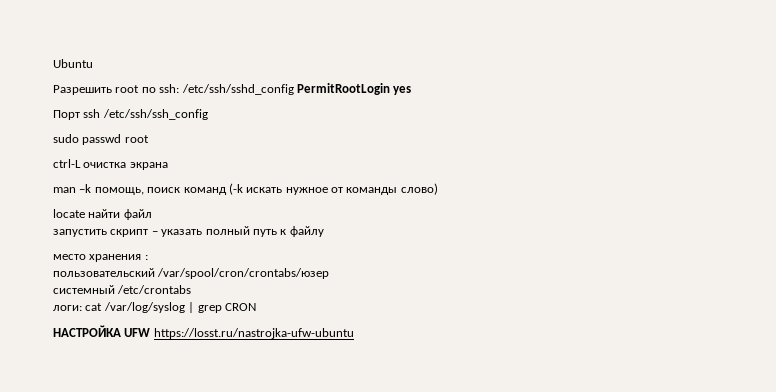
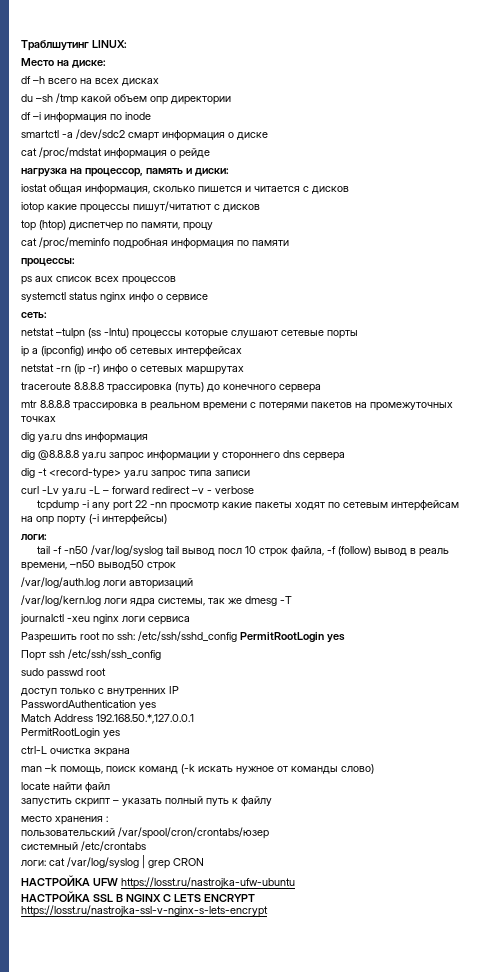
- Ubuntu
+ Траблшутинг LINUX:
+ Место на диске:
+ df –h всего на всех дисках
+ du –sh /tmp какой объем опр директории
+ df –i информация по inode
+ smartctl -a /dev/sdc2 смарт информация о диске
+ cat /proc/mdstat информация о рейде
+ нагрузка на процессор, память и диски:
+ iostat общая информация, сколько пишется и читается с дисков
+ iotop какие процессы пишут/читатют с дисков
+ top (htop) диспетчер по памяти, процу
+ cat /proc/meminfo подробная информация по памяти
+ процессы:
+ ps aux список всех процессов
+ systemctl status nginx инфо о сервисе
+ сеть:
+ netstat –tulpn (ss -lntu) процессы которые слушают сетевые порты
+ ip a (ipconfig) инфо об сетевых интерфейсах
+ netstat -rn (ip -r) инфо о сетевых маршрутах
+ traceroute 8.8.8.8 трассировка (путь) до конечного сервера
+ mtr 8.8.8.8 трассировка в реальном времени с потерями пакетов на промежуточных точках
+ dig ya.ru dns информация
+ dig @8.8.8.8 ya.ru запрос информации у стороннего dns сервера
+ dig -t <record-type> ya.ru запрос типа записи
+ curl -Lv ya.ru -L – forward redirect –v - verbose
+ tcpdump -i any port 22 -nn просмотр какие пакеты ходят по сетевым интерфейсам на опр порту (-i интерфейсы)
+ логи:
+ tail -f -n50 /var/log/syslog tail вывод посл 10 строк файла, -f (follow) вывод в реаль времени, –n50 вывод50 строк
+ /var/log/auth.log логи авторизаций
+ /var/log/kern.log логи ядра системы, так же dmesg -T
+ journalctl -xeu nginx логи сервиса
+ доступ только с внутренних IP
+ PasswordAuthentication yes
+ Match Address 192.168.50.*,127.0.0.1
+ PermitRootLogin yes
+ НАСТРОЙКА SSL В NGINX С LETS ENCRYPT https://losst.ru/nastrojka-ssl-v-nginx-s-lets-encrypt

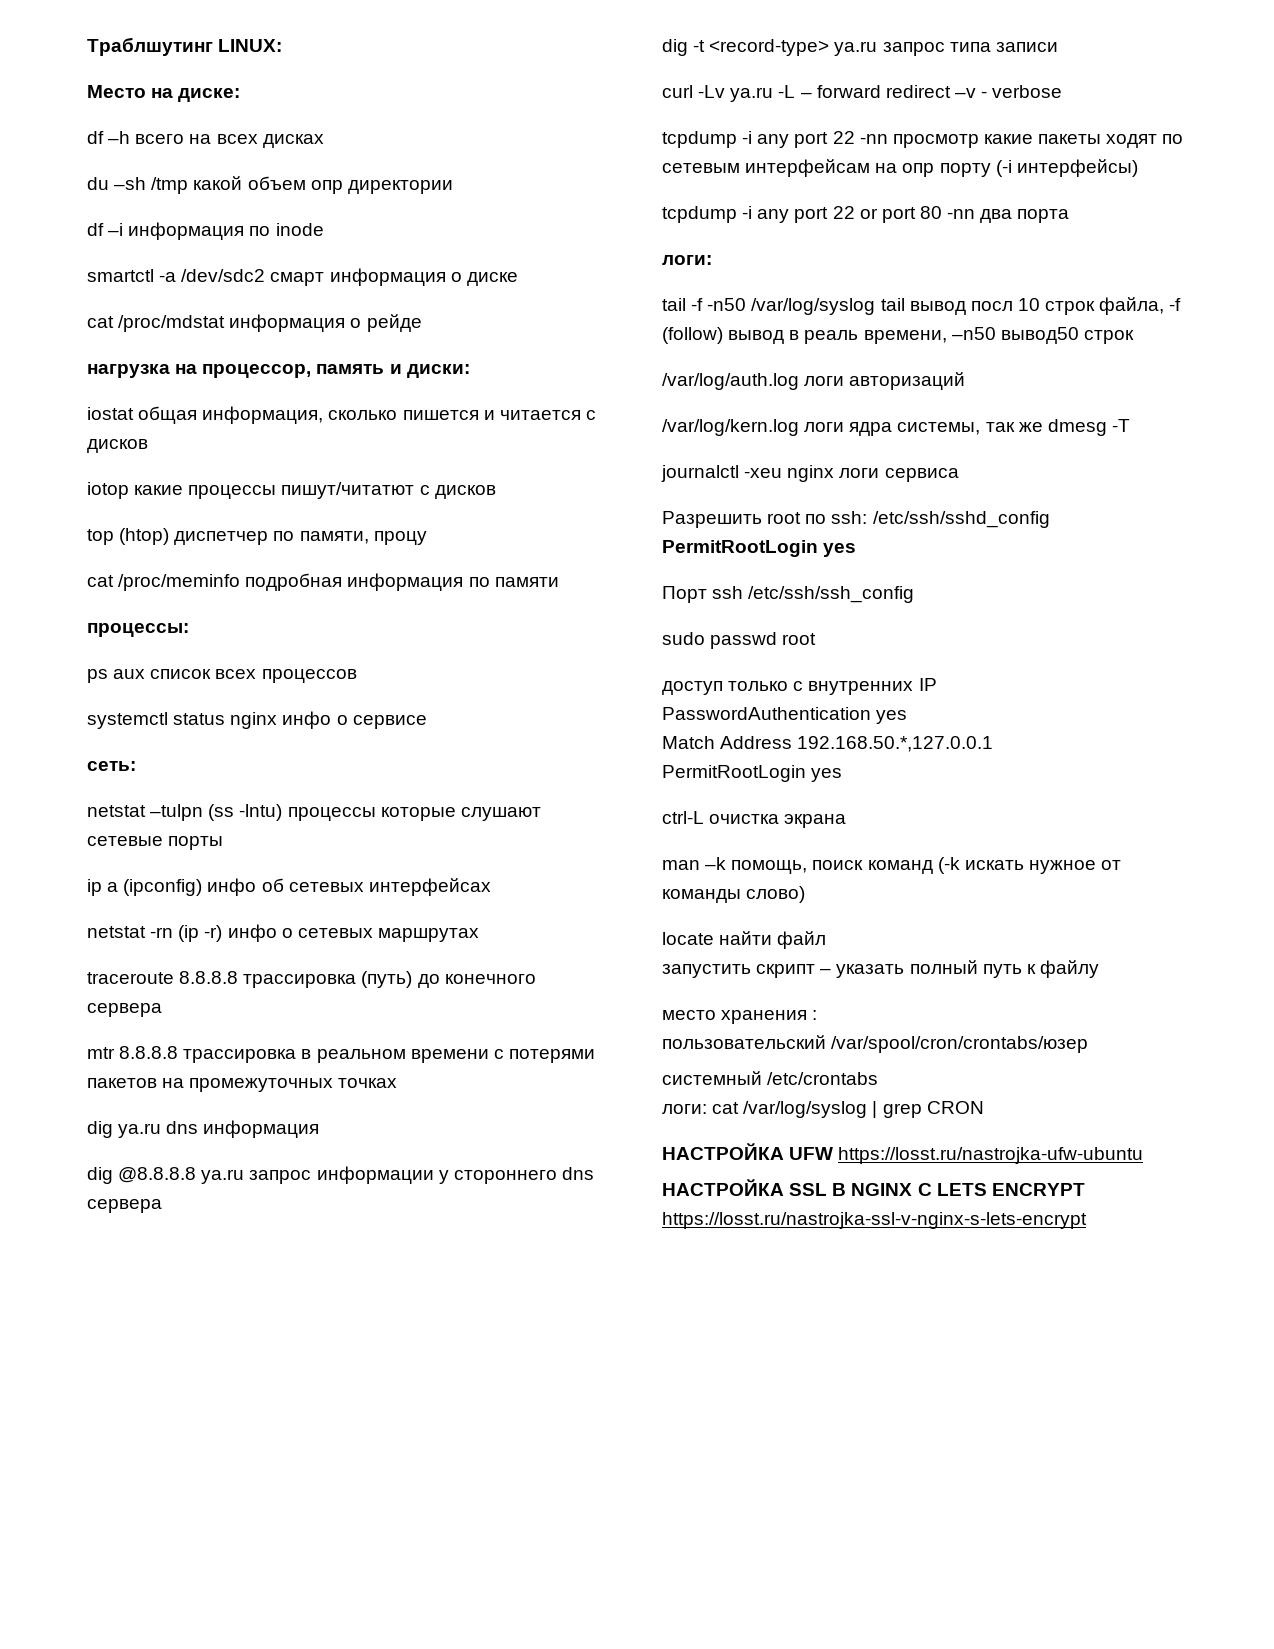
+ tcpdump -i any port 22 or port 80 -nn два порта

